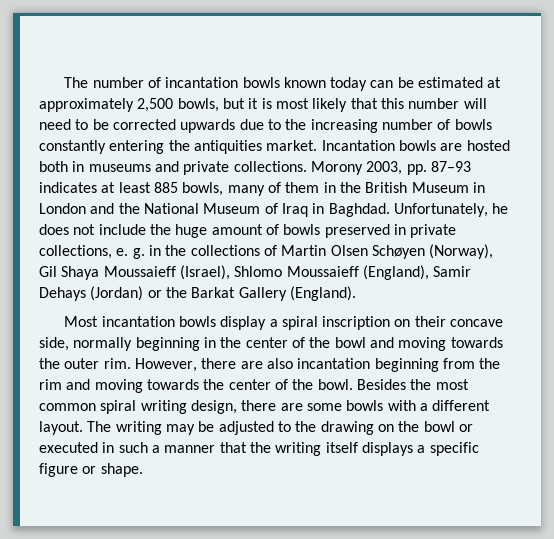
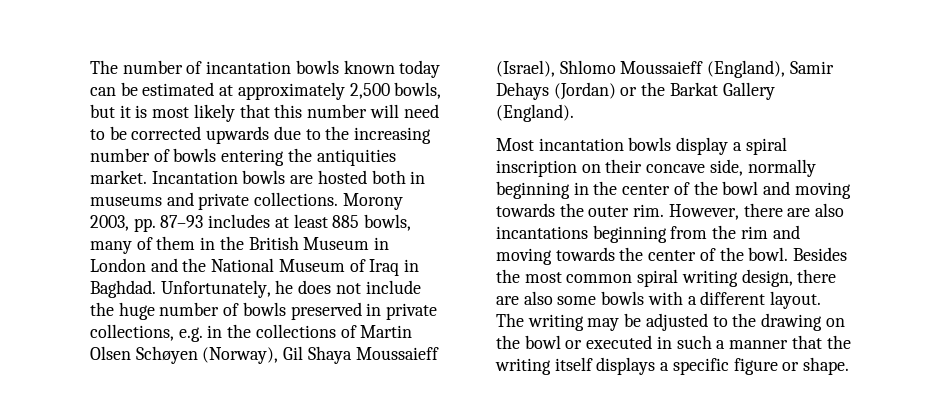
- The number of incantation bowls known today can be estimated at approximately 2,500 bowls, but it is most likely that this number will need to be corrected upwards due to the increasing number of bowls constantly entering the antiquities market.
+ The number of incantation bowls known today can be estimated at approximately 2,500 bowls, but it is most likely that this number will need to be corrected upwards due to the increasing number of bowls entering the antiquities market.
- Morony 2003, pp. 87–93 indicates at least 885 bowls, many of them in the British Museum in London and the National Museum of Iraq in Baghdad.
+ Morony 2003, pp. 87–93 includes at least 885 bowls, many of them in the British Museum in London and the National Museum of Iraq in Baghdad.
- Unfortunately, he does not include the huge amount of bowls preserved in private collections, e. g. in the collections of Martin Olsen Schøyen (Norway), Gil Shaya Moussaieff (Israel), Shlomo Moussaieff (England), Samir Dehays (Jordan) or the Barkat Gallery (England).
+ Unfortunately, he does not include the huge number of bowls preserved in private collections, e.g. in the collections of Martin Olsen Schøyen (Norway), Gil Shaya Moussaieff (Israel), Shlomo Moussaieff (England), Samir Dehays (Jordan) or the Barkat Gallery (England).
- However, there are also incantation beginning from the rim and moving towards the center of the bowl.
+ However, there are also incantations beginning from the rim and moving towards the center of the bowl.
- Besides the most common spiral writing design, there are some bowls with a different layout.
+ Besides the most common spiral writing design, there are also some bowls with a different layout.

